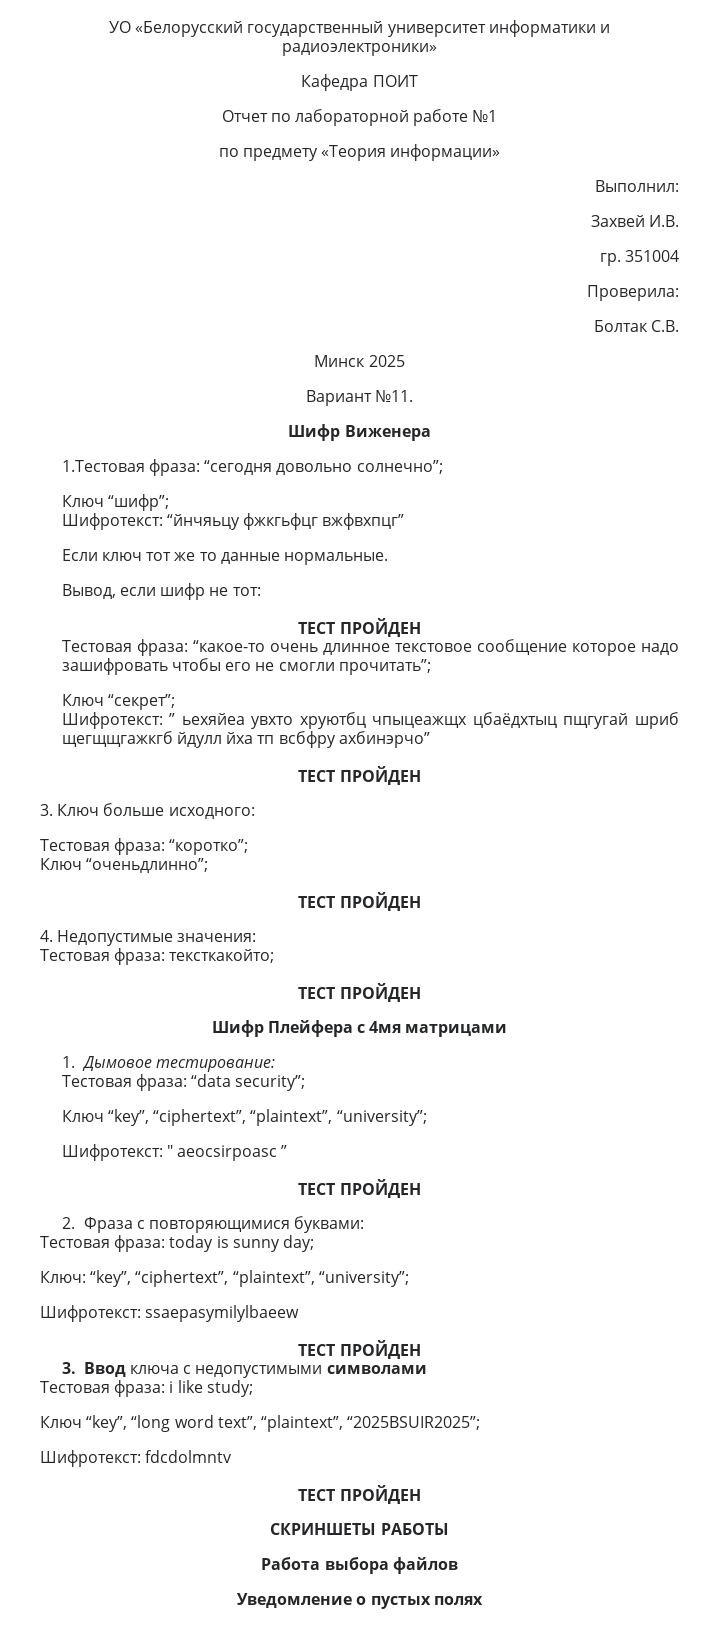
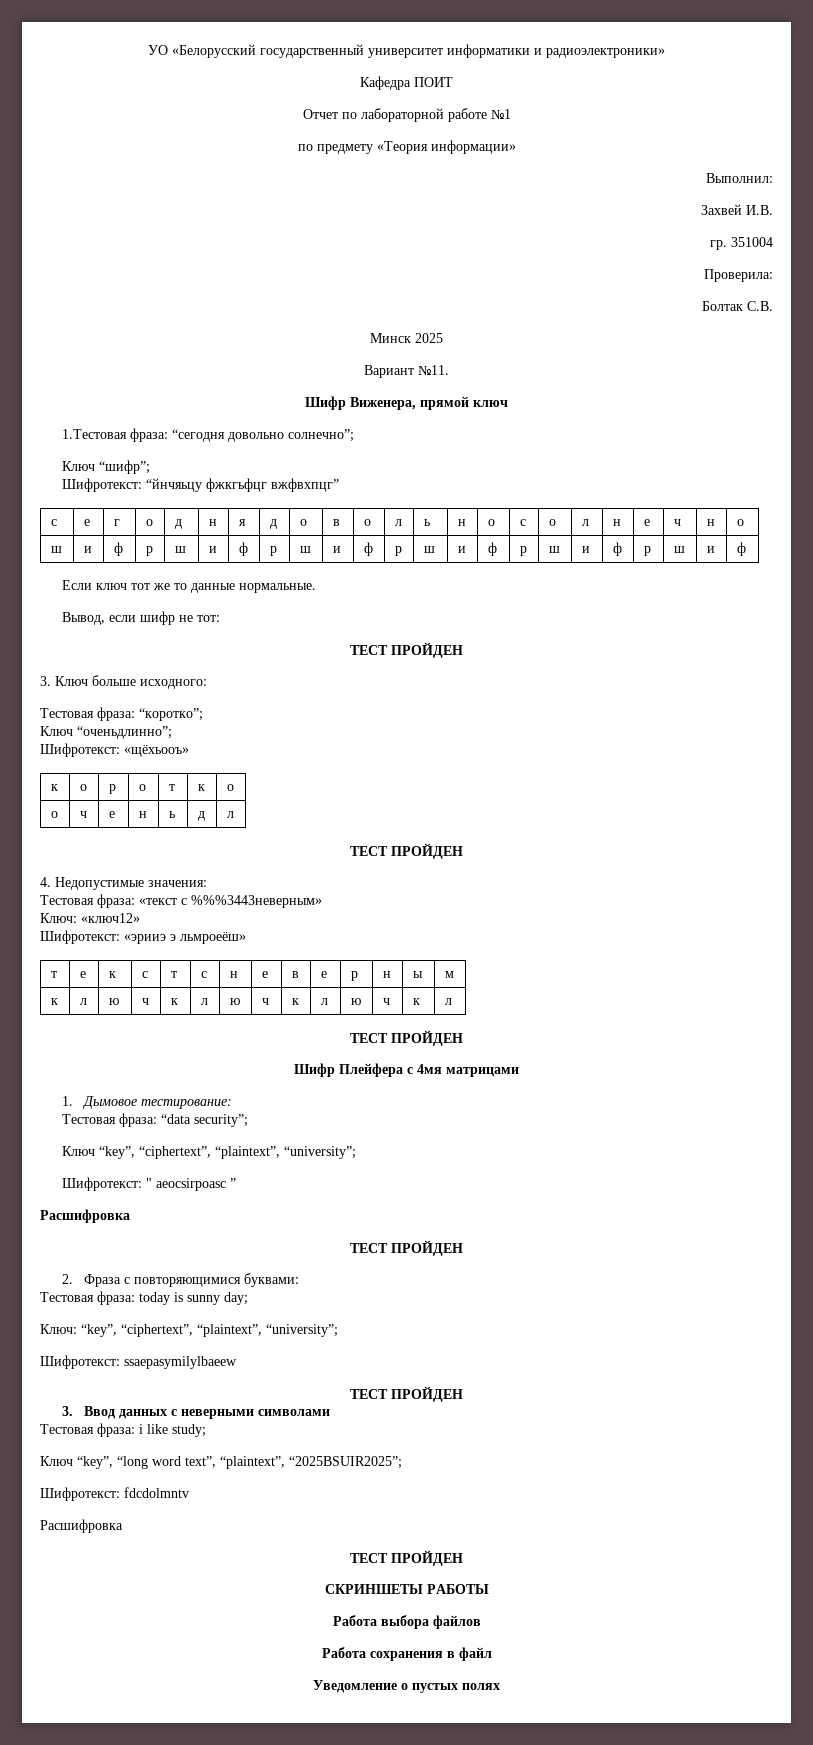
- Шифр Виженера
+ Шифр Виженера, прямой ключ
+ с | е | г | о | д | н | я | д | о | в | о | л | ь | н | о | с | о | л | н | е | ч | н | о
+ ш | и | ф | р | ш | и | ф | р | ш | и | ф | р | ш | и | ф | р | ш | и | ф | р | ш | и | ф
- Тестовая фраза: “какое-то очень длинное текстовое сообщение которое надо зашифровать чтобы его не смогли прочитать”;
- Ключ “секрет”;
- Шифротекст: ” ьехяйеа увхто хруютбц чпыцеажщх цбаёдхтыц пщгугай шриб щегщщгажкгб йдулл йха тп всбфру ахбинэрчо”
- ТЕСТ ПРОЙДЕН
+ Шифротекст: «щёхьооъ»
+ к | о | р | о | т | к | о
+ о | ч | е | н | ь | д | л
- Тестовая фраза: тексткакойто;
+ Тестовая фраза: «текст с %%%3443неверным»
+ Ключ: «ключ12»
+ Шифротекст: «эрииэ э льмроеёш»
+ т | е | к | с | т | с | н | е | в | е | р | н | ы | м
+ к | л | ю | ч | к | л | ю | ч | к | л | ю | ч | к | л
  Шифротекст: " aeocsirpoasc ”
+ Расшифровка
- 3. Ввод ключа с недопустимыми символами
+ 3. Ввод данных с неверными символами
  Шифротекст: fdcdolmntv
+ Расшифровка
+ Работа сохранения в файл

